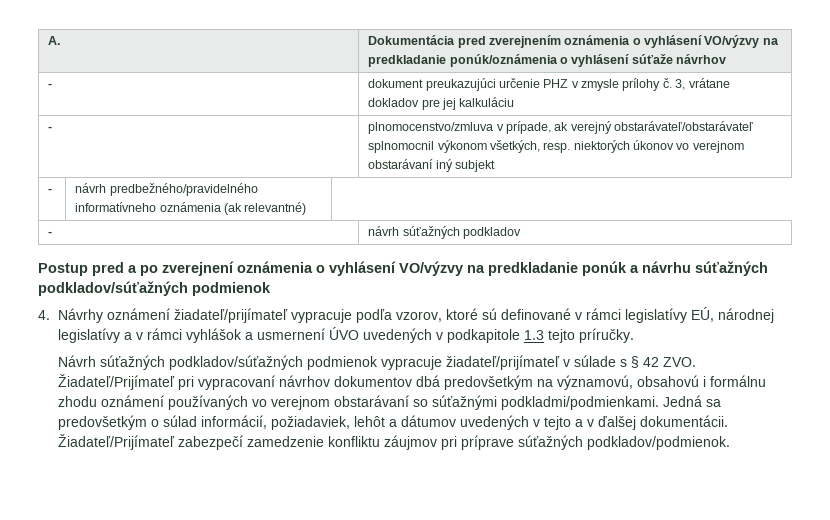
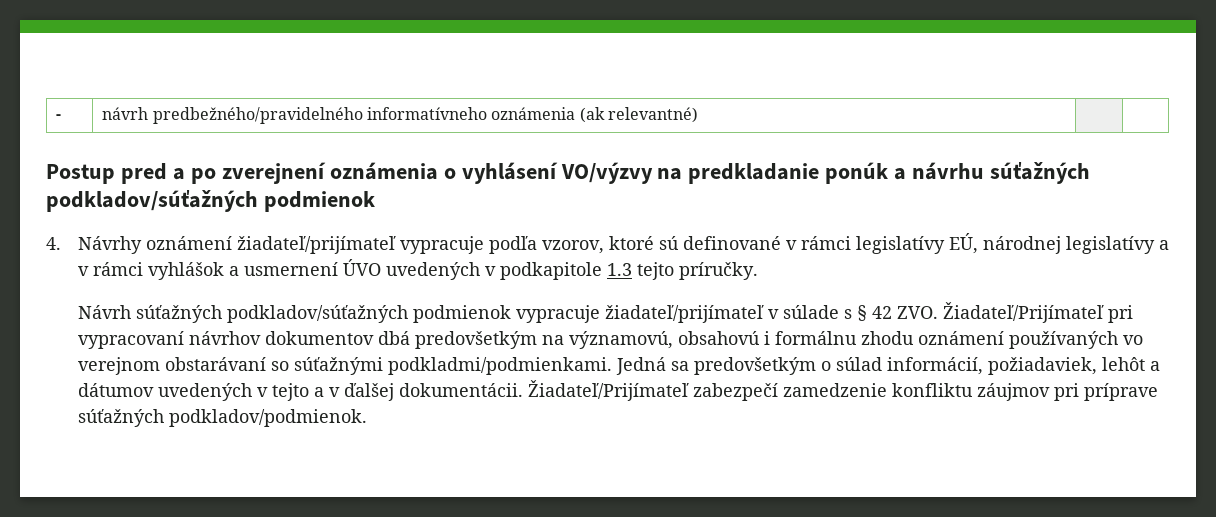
- A. | Dokumentácia pred zverejnením oznámenia o vyhlásení VO/výzvy na predkladanie ponúk/oznámenia o vyhlásení súťaže návrhov
- - | dokument preukazujúci určenie PHZ v zmysle prílohy č. 3, vrátane dokladov pre jej kalkuláciu
- - | plnomocenstvo/zmluva v prípade, ak verejný obstarávateľ/obstarávateľ splnomocnil výkonom všetkých, resp. niektorých úkonov vo verejnom obstarávaní iný subjekt
- - | návrh predbežného/pravidelného informatívneho oznámenia (ak relevantné)
- - | návrh súťažných podkladov
+ - | návrh predbežného/pravidelného informatívneho oznámenia (ak relevantné) | |

